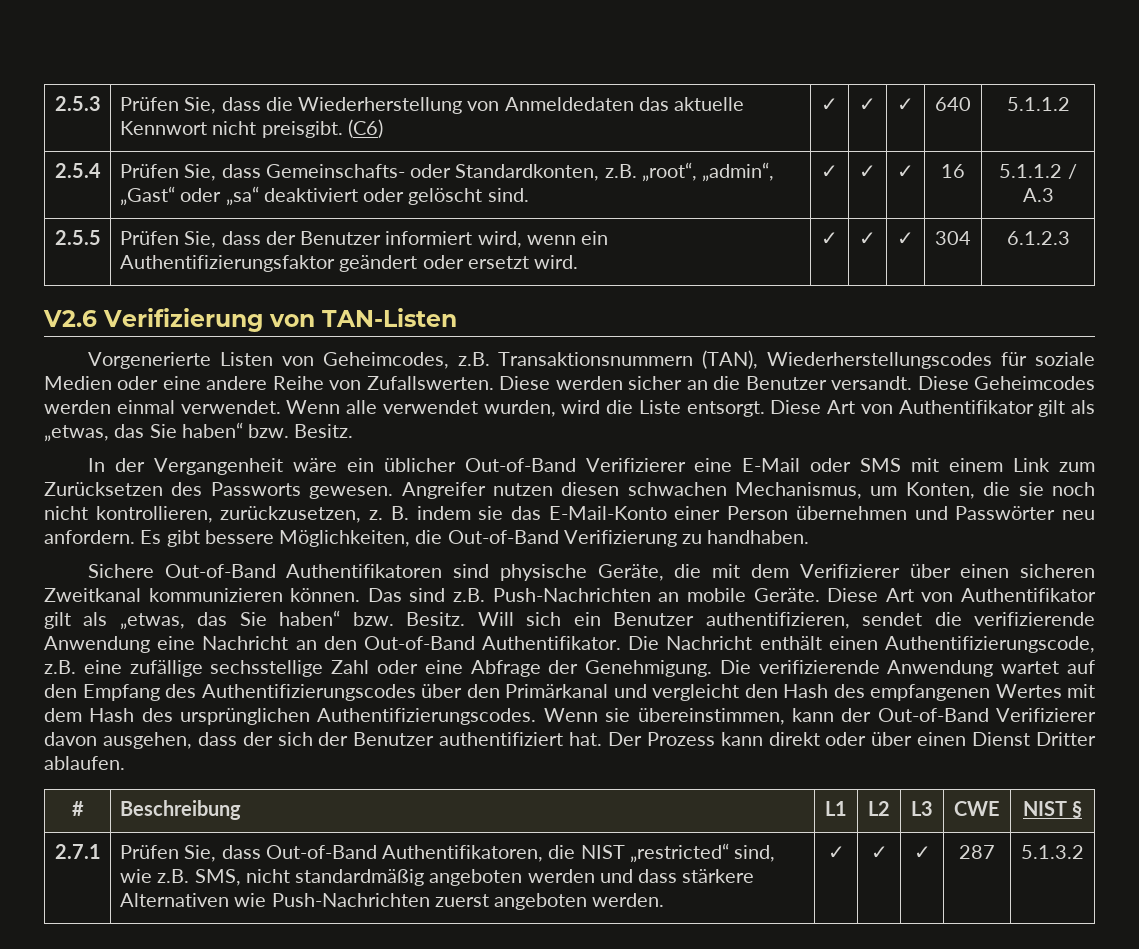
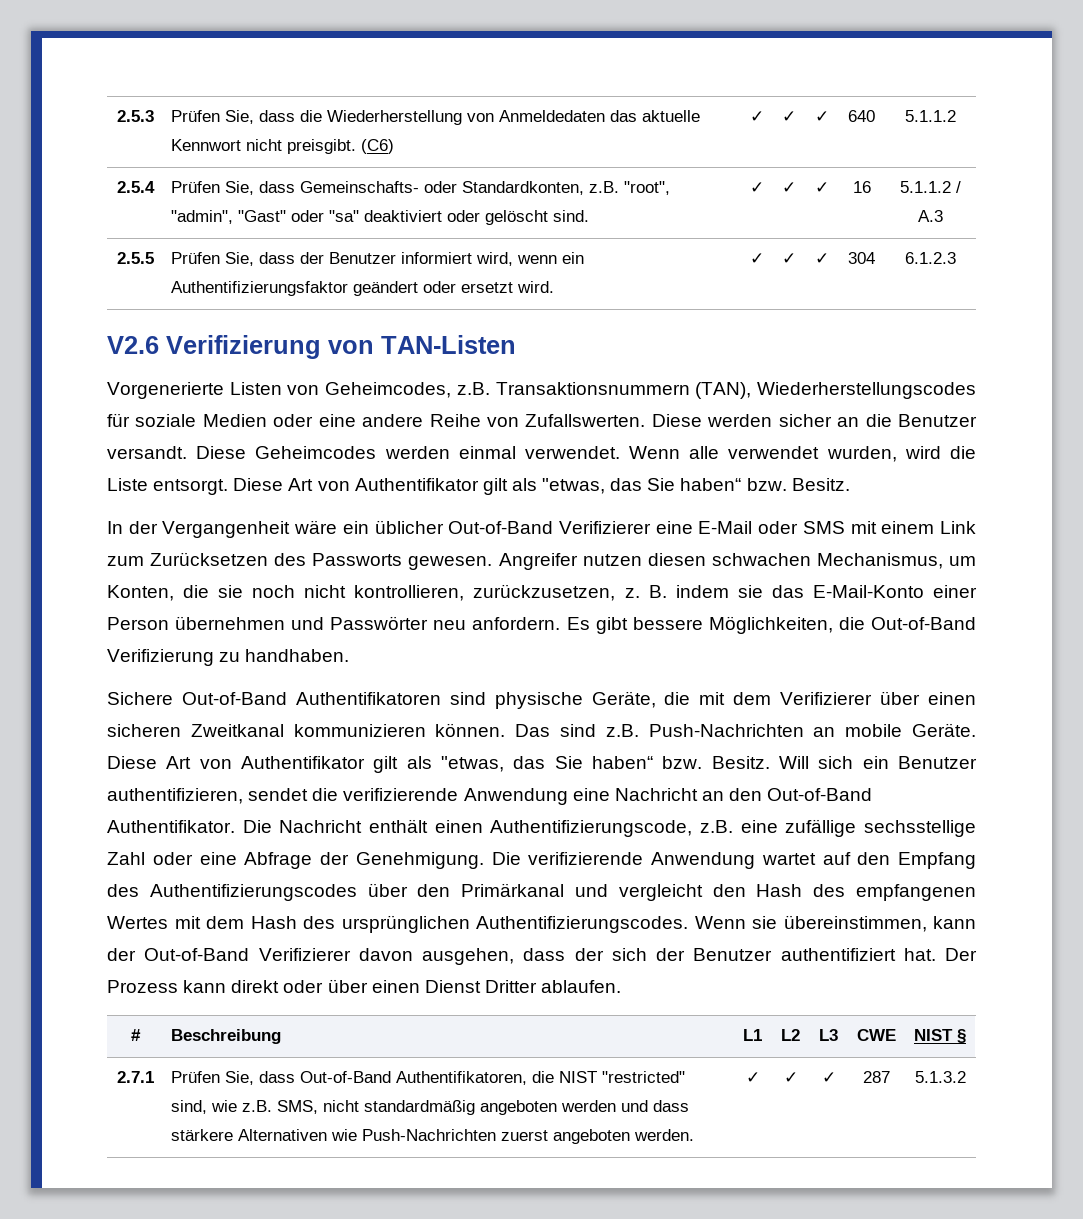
- 2.5.4 | Prüfen Sie, dass Gemeinschafts- oder Standardkonten, z.B. „root“, „admin“, „Gast“ oder „sa“ deaktiviert oder gelöscht sind. | ✓ | ✓ | ✓ | 16 | 5.1.1.2 / A.3
+ 2.5.4 | Prüfen Sie, dass Gemeinschafts- oder Standardkonten, z.B. "root", "admin", "Gast" oder "sa" deaktiviert oder gelöscht sind. | ✓ | ✓ | ✓ | 16 | 5.1.1.2 / A.3
- Wenn alle verwendet wurden, wird die Liste entsorgt. Diese Art von Authentifikator gilt als „etwas, das Sie haben“ bzw. Besitz.
+ Wenn alle verwendet wurden, wird die Liste entsorgt. Diese Art von Authentifikator gilt als "etwas, das Sie haben“ bzw. Besitz.
- Das sind z.B. Push-Nachrichten an mobile Geräte. Diese Art von Authentifikator gilt als „etwas, das Sie haben“ bzw. Besitz.
+ Das sind z.B. Push-Nachrichten an mobile Geräte. Diese Art von Authentifikator gilt als "etwas, das Sie haben“ bzw. Besitz.
- 2.7.1 | Prüfen Sie, dass Out-of-Band Authentifikatoren, die NIST „restricted“ sind, wie z.B. SMS, nicht standardmäßig angeboten werden und dass stärkere Alternativen wie Push-Nachrichten zuerst angeboten werden. | ✓ | ✓ | ✓ | 287 | 5.1.3.2
+ 2.7.1 | Prüfen Sie, dass Out-of-Band Authentifikatoren, die NIST "restricted" sind, wie z.B. SMS, nicht standardmäßig angeboten werden und dass stärkere Alternativen wie Push-Nachrichten zuerst angeboten werden. | ✓ | ✓ | ✓ | 287 | 5.1.3.2

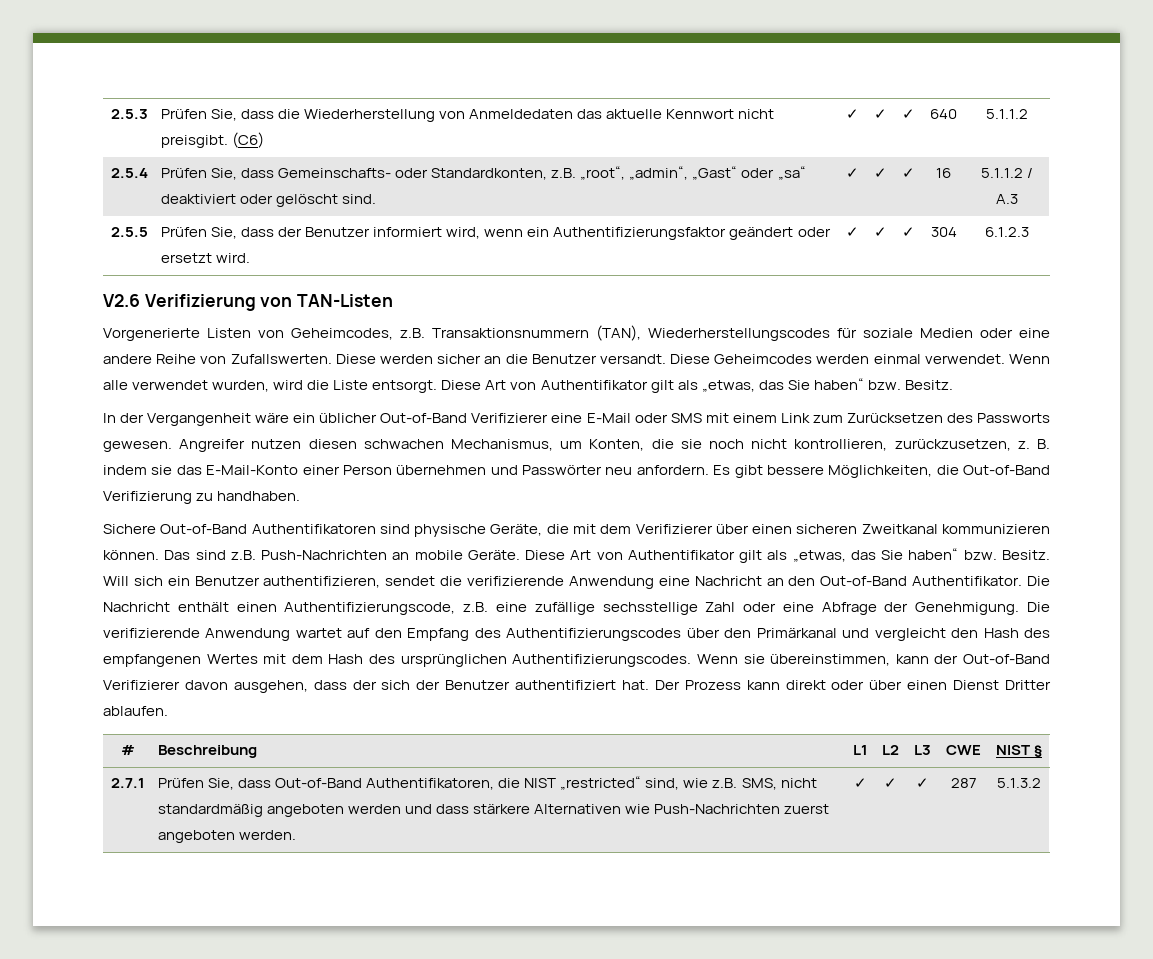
- 2.5.4 | Prüfen Sie, dass Gemeinschafts- oder Standardkonten, z.B. "root", "admin", "Gast" oder "sa" deaktiviert oder gelöscht sind. | ✓ | ✓ | ✓ | 16 | 5.1.1.2 / A.3
+ 2.5.4 | Prüfen Sie, dass Gemeinschafts- oder Standardkonten, z.B. „root“, „admin“, „Gast“ oder „sa“ deaktiviert oder gelöscht sind. | ✓ | ✓ | ✓ | 16 | 5.1.1.2 / A.3
- Wenn alle verwendet wurden, wird die Liste entsorgt. Diese Art von Authentifikator gilt als "etwas, das Sie haben“ bzw. Besitz.
+ Wenn alle verwendet wurden, wird die Liste entsorgt. Diese Art von Authentifikator gilt als „etwas, das Sie haben“ bzw. Besitz.
- Das sind z.B. Push-Nachrichten an mobile Geräte. Diese Art von Authentifikator gilt als "etwas, das Sie haben“ bzw. Besitz.
+ Das sind z.B. Push-Nachrichten an mobile Geräte. Diese Art von Authentifikator gilt als „etwas, das Sie haben“ bzw. Besitz.
- 2.7.1 | Prüfen Sie, dass Out-of-Band Authentifikatoren, die NIST "restricted" sind, wie z.B. SMS, nicht standardmäßig angeboten werden und dass stärkere Alternativen wie Push-Nachrichten zuerst angeboten werden. | ✓ | ✓ | ✓ | 287 | 5.1.3.2
+ 2.7.1 | Prüfen Sie, dass Out-of-Band Authentifikatoren, die NIST „restricted“ sind, wie z.B. SMS, nicht standardmäßig angeboten werden und dass stärkere Alternativen wie Push-Nachrichten zuerst angeboten werden. | ✓ | ✓ | ✓ | 287 | 5.1.3.2

